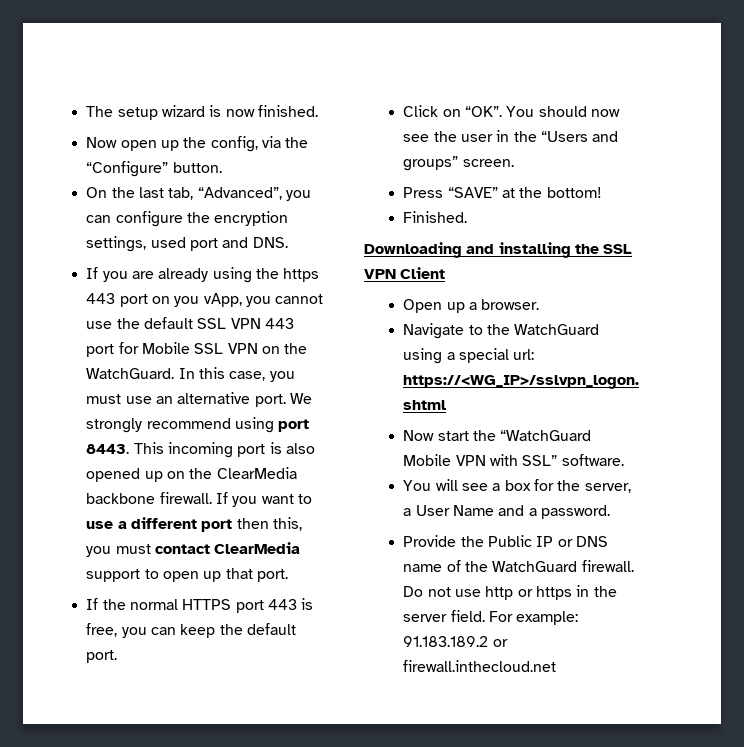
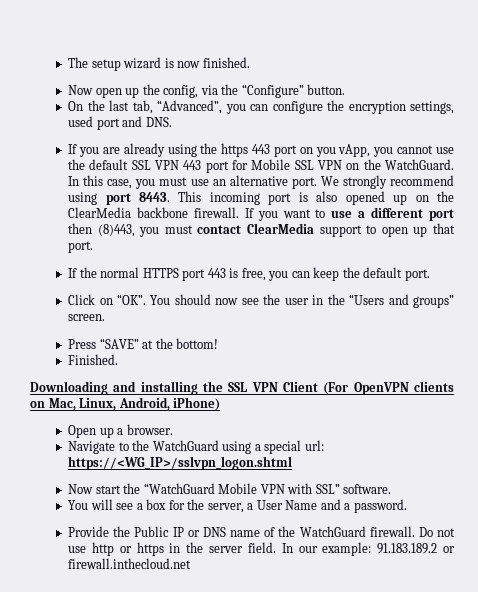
- If you want to use a different port then this, you must contact ClearMedia support to open up that port.
+ If you want to use a different port then (8)443, you must contact ClearMedia support to open up that port.
- Downloading and installing the SSL VPN Client
+ Downloading and installing the SSL VPN Client (For OpenVPN clients on Mac, Linux, Android, iPhone)
- For example: 91.183.189.2 or firewall.inthecloud.net
+ In our example: 91.183.189.2 or firewall.inthecloud.net

